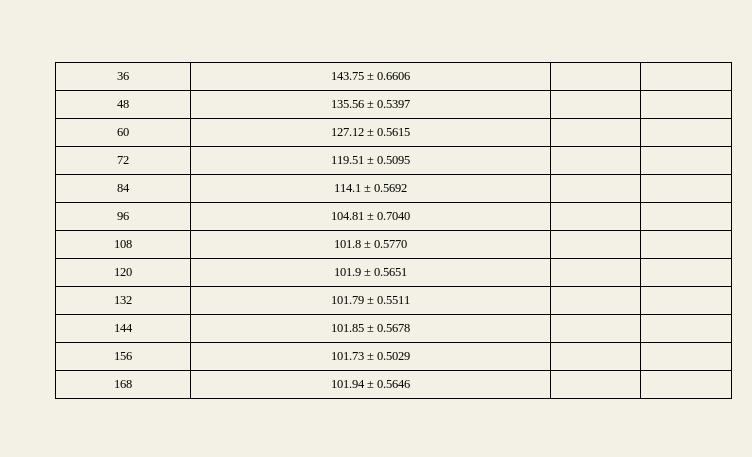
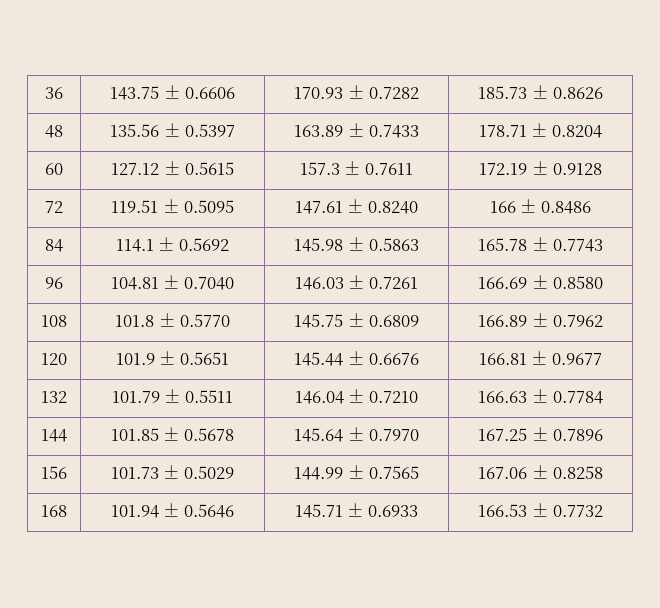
- 36 | 143.75 ± 0.6606 | |
- 48 | 135.56 ± 0.5397 | |
- 60 | 127.12 ± 0.5615 | |
- 72 | 119.51 ± 0.5095 | |
- 84 | 114.1 ± 0.5692 | |
- 96 | 104.81 ± 0.7040 | |
- 108 | 101.8 ± 0.5770 | |
- 120 | 101.9 ± 0.5651 | |
- 132 | 101.79 ± 0.5511 | |
- 144 | 101.85 ± 0.5678 | |
- 156 | 101.73 ± 0.5029 | |
- 168 | 101.94 ± 0.5646 | |
+ 36 | 143.75 ± 0.6606 | 170.93 ± 0.7282 | 185.73 ± 0.8626
+ 48 | 135.56 ± 0.5397 | 163.89 ± 0.7433 | 178.71 ± 0.8204
+ 60 | 127.12 ± 0.5615 | 157.3 ± 0.7611 | 172.19 ± 0.9128
+ 72 | 119.51 ± 0.5095 | 147.61 ± 0.8240 | 166 ± 0.8486
+ 84 | 114.1 ± 0.5692 | 145.98 ± 0.5863 | 165.78 ± 0.7743
+ 96 | 104.81 ± 0.7040 | 146.03 ± 0.7261 | 166.69 ± 0.8580
+ 108 | 101.8 ± 0.5770 | 145.75 ± 0.6809 | 166.89 ± 0.7962
+ 120 | 101.9 ± 0.5651 | 145.44 ± 0.6676 | 166.81 ± 0.9677
+ 132 | 101.79 ± 0.5511 | 146.04 ± 0.7210 | 166.63 ± 0.7784
+ 144 | 101.85 ± 0.5678 | 145.64 ± 0.7970 | 167.25 ± 0.7896
+ 156 | 101.73 ± 0.5029 | 144.99 ± 0.7565 | 167.06 ± 0.8258
+ 168 | 101.94 ± 0.5646 | 145.71 ± 0.6933 | 166.53 ± 0.7732

